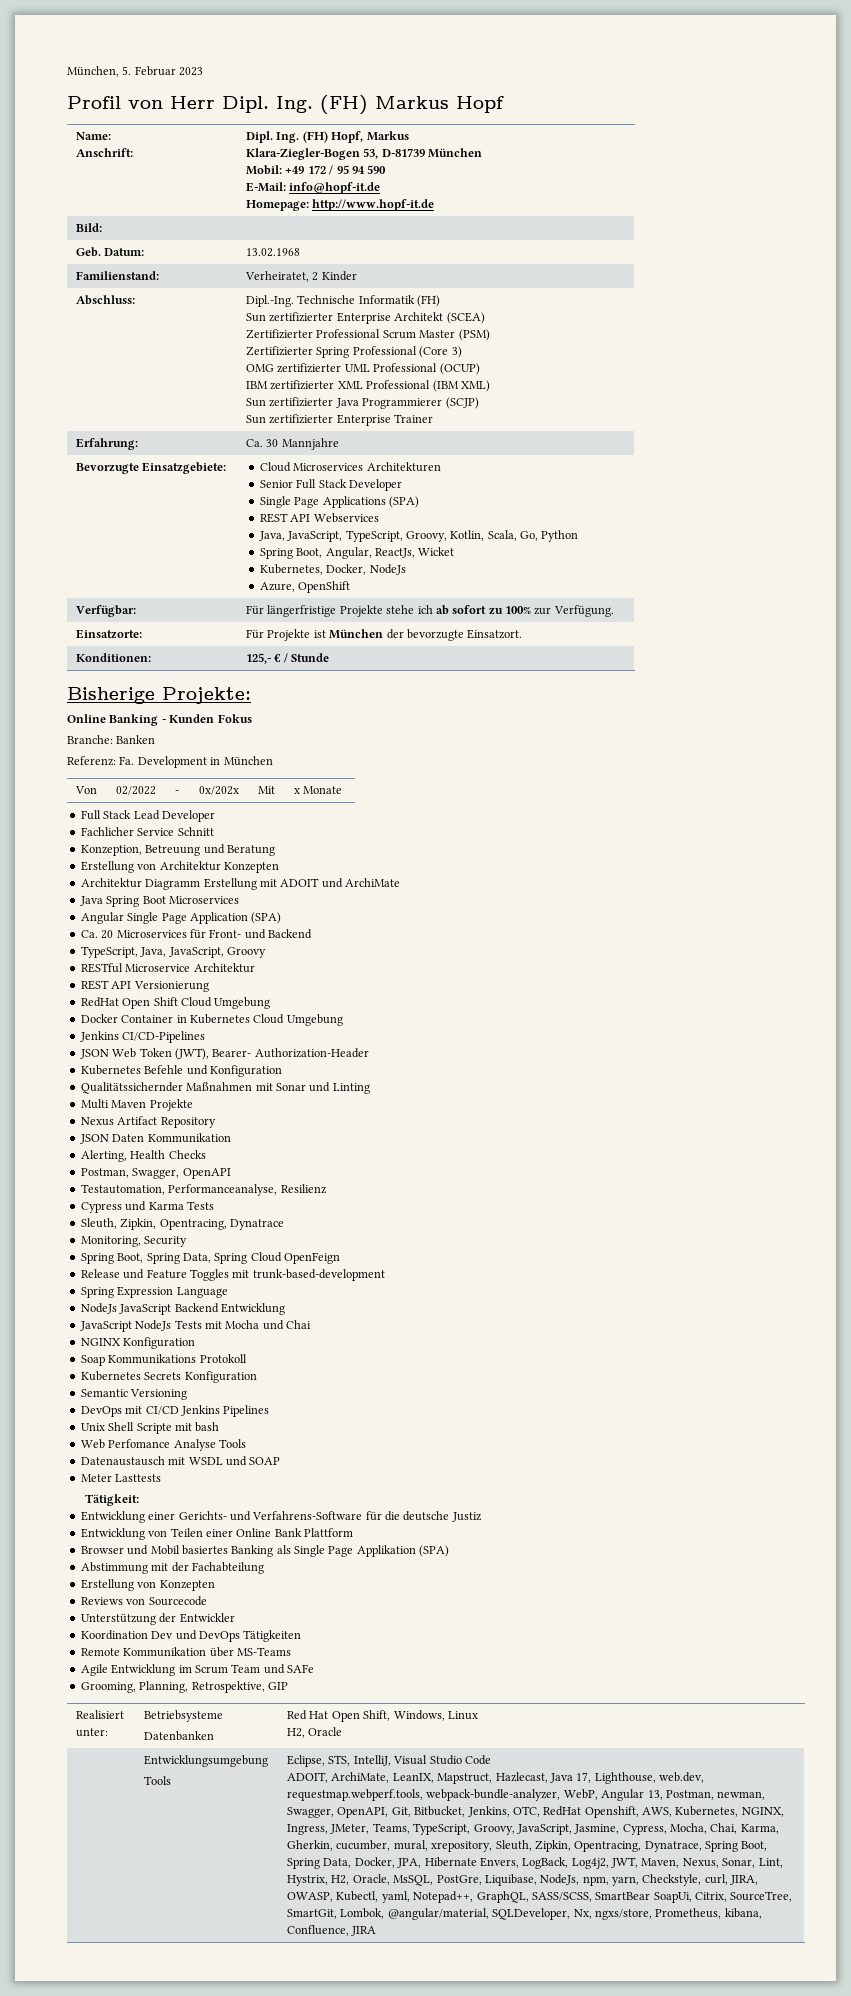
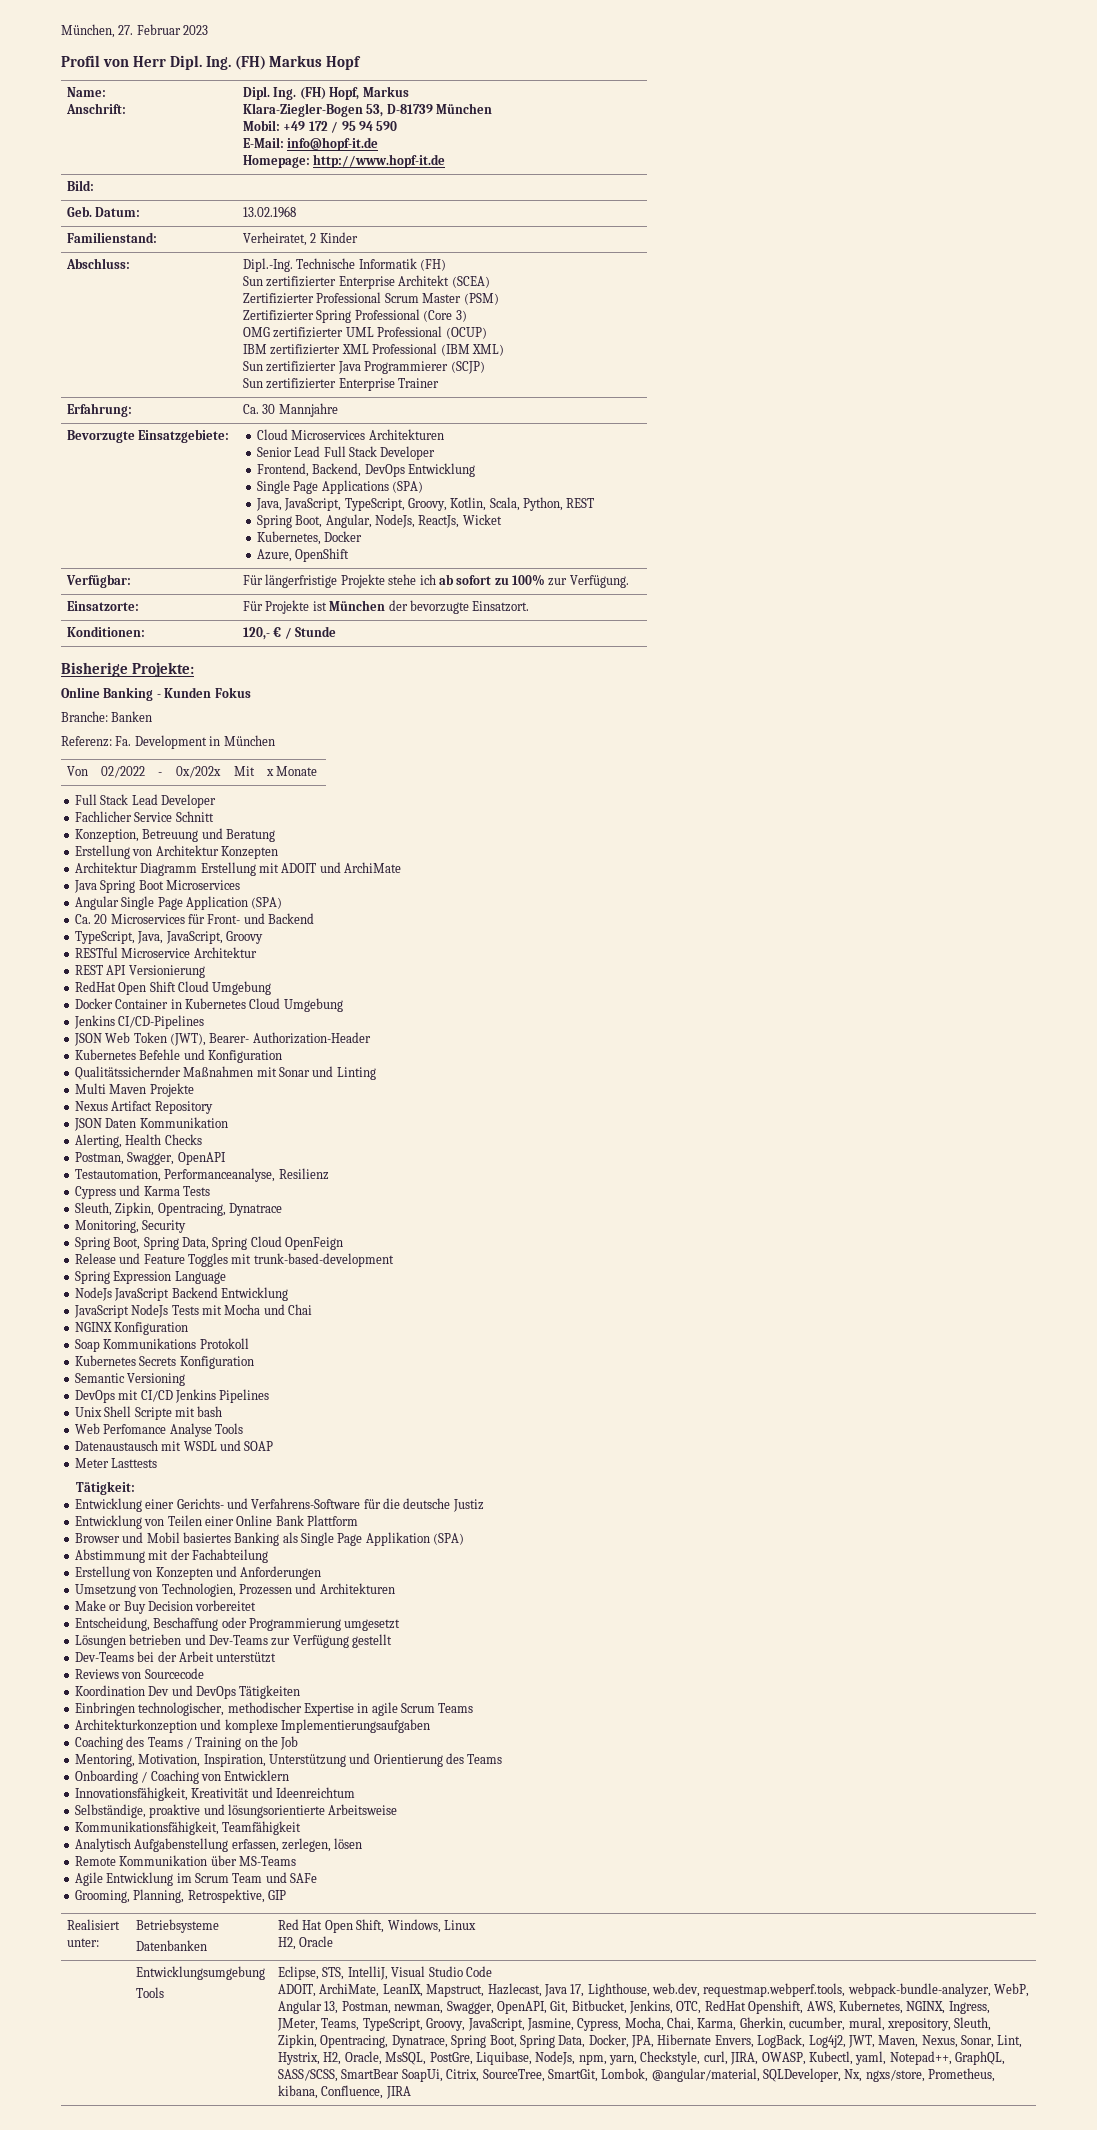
- München, 5. Februar 2023
+ München, 27. Februar 2023
  Bevorzugte Einsatzgebiete: | Cloud Microservices Architekturen
- Senior Full Stack Developer
+ Senior Lead Full Stack Developer
+ Frontend, Backend, DevOps Entwicklung
  Single Page Applications (SPA)
- REST API Webservices
- Java, JavaScript, TypeScript, Groovy, Kotlin, Scala, Go, Python
- Spring Boot, Angular, ReactJs, Wicket
- Kubernetes, Docker, NodeJs
+ Java, JavaScript, TypeScript, Groovy, Kotlin, Scala, Python, REST
+ Spring Boot, Angular, NodeJs, ReactJs, Wicket
+ Kubernetes, Docker
- Konditionen: | 125,- € / Stunde
+ Konditionen: | 120,- € / Stunde
- Erstellung von Konzepten
+ Erstellung von Konzepten und Anforderungen
+ Umsetzung von Technologien, Prozessen und Architekturen
+ Make or Buy Decision vorbereitet
+ Entscheidung, Beschaffung oder Programmierung umgesetzt
+ Lösungen betrieben und Dev-Teams zur Verfügung gestellt
+ Dev-Teams bei der Arbeit unterstützt
- Unterstützung der Entwickler
+ Einbringen technologischer, methodischer Expertise in agile Scrum Teams
+ Architekturkonzeption und komplexe Implementierungsaufgaben
+ Coaching des Teams / Training on the Job
+ Mentoring, Motivation, Inspiration, Unterstützung und Orientierung des Teams
+ Onboarding / Coaching von Entwicklern
+ Innovationsfähigkeit, Kreativität und Ideenreichtum
+ Selbständige, proaktive und lösungsorientierte Arbeitsweise
+ Kommunikationsfähigkeit, Teamfähigkeit
+ Analytisch Aufgabenstellung erfassen, zerlegen, lösen

